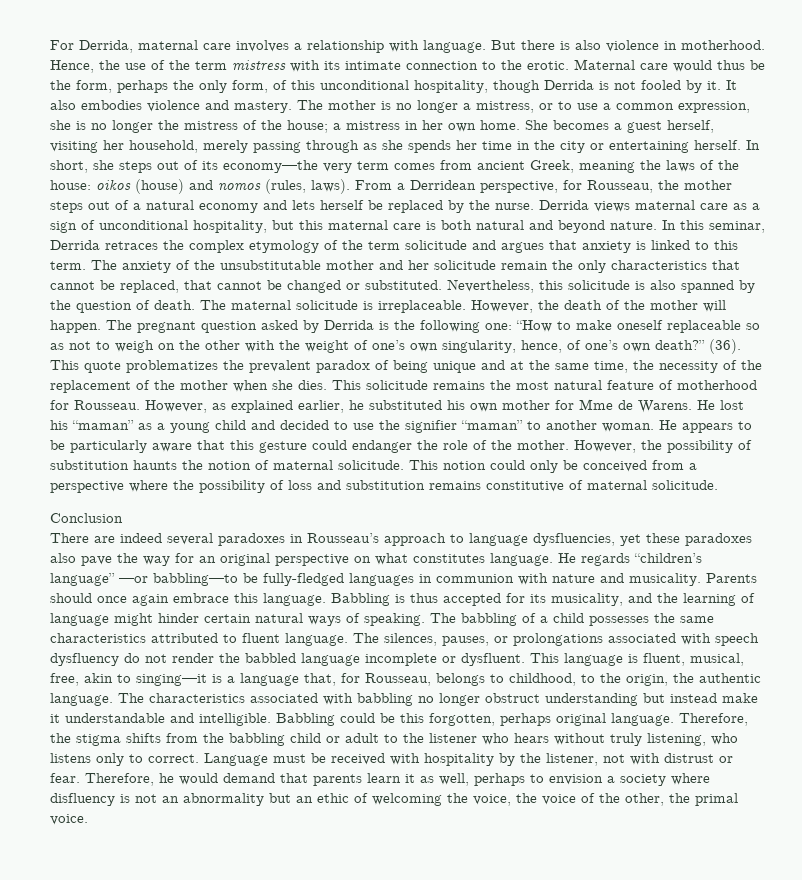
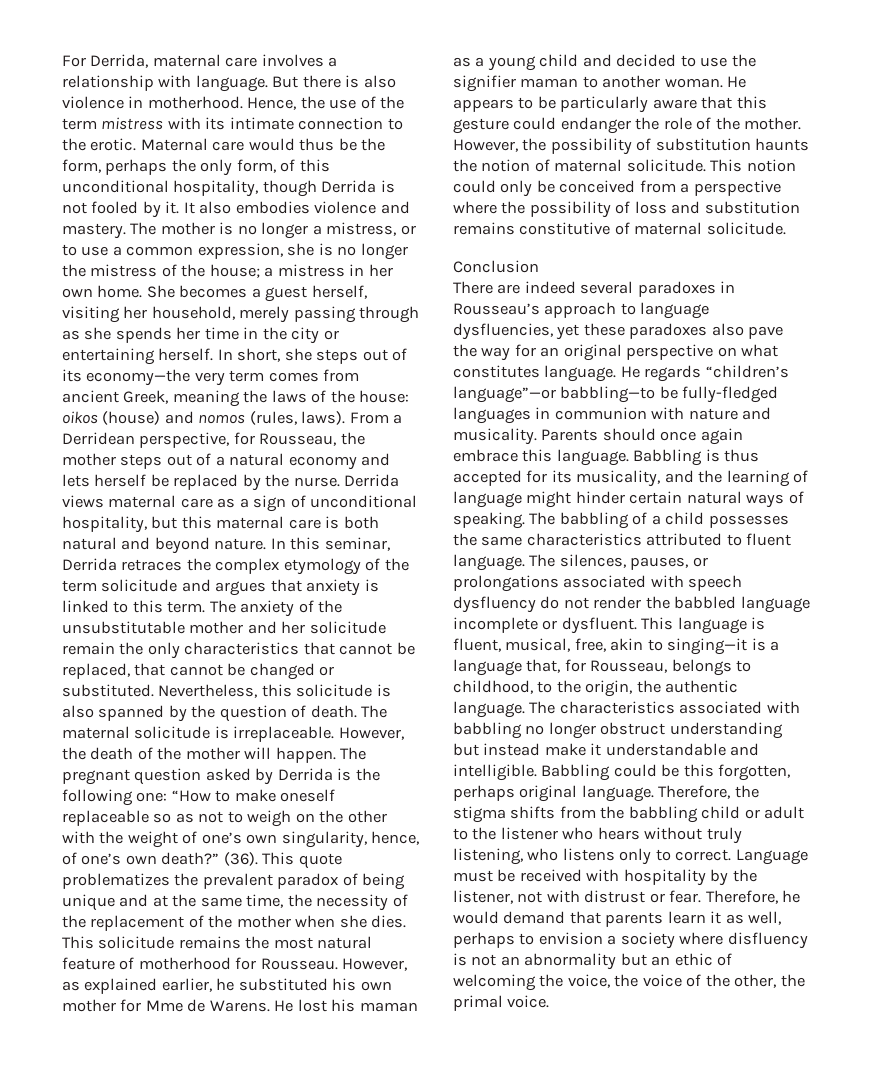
- He lost his “maman” as a young child and decided to use the signifier “maman” to another woman.
+ He lost his maman as a young child and decided to use the signifier maman to another woman.
- He regards “children’s language” —or babbling—to be fully-fledged languages in communion with nature and musicality.
+ He regards “children’s language”—or babbling—to be fully-fledged languages in communion with nature and musicality.

